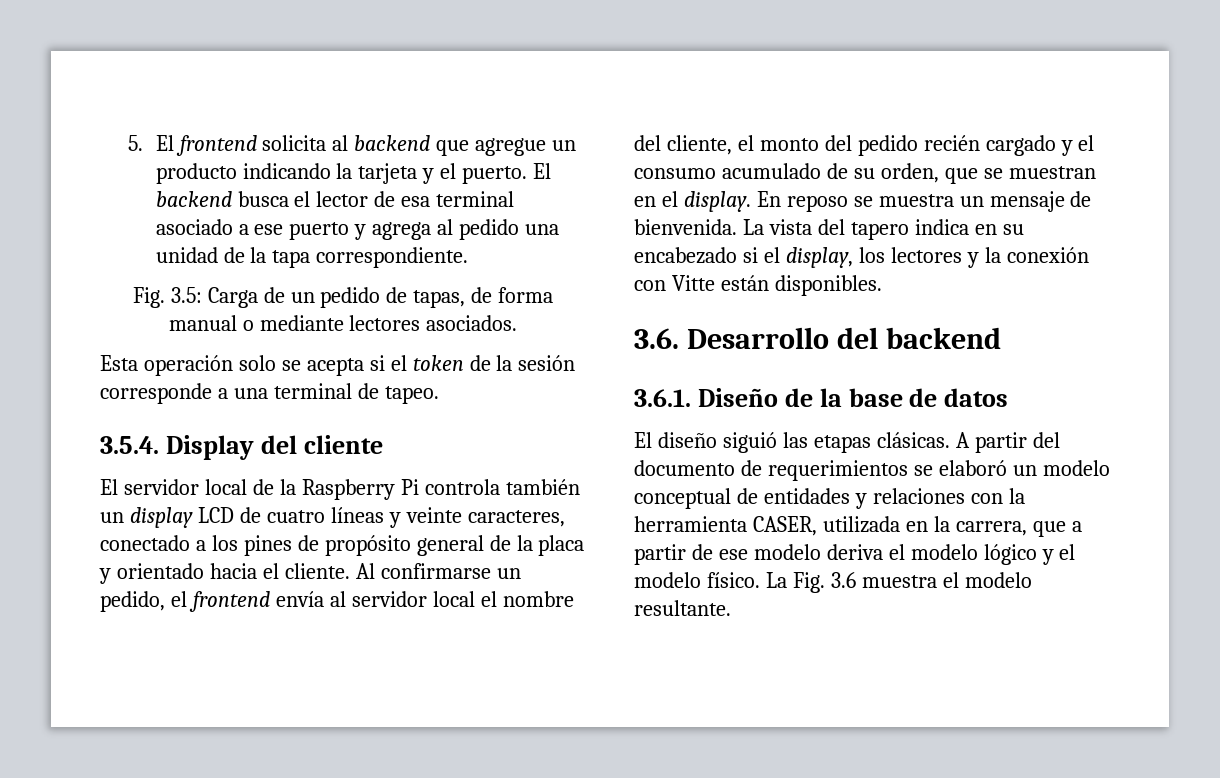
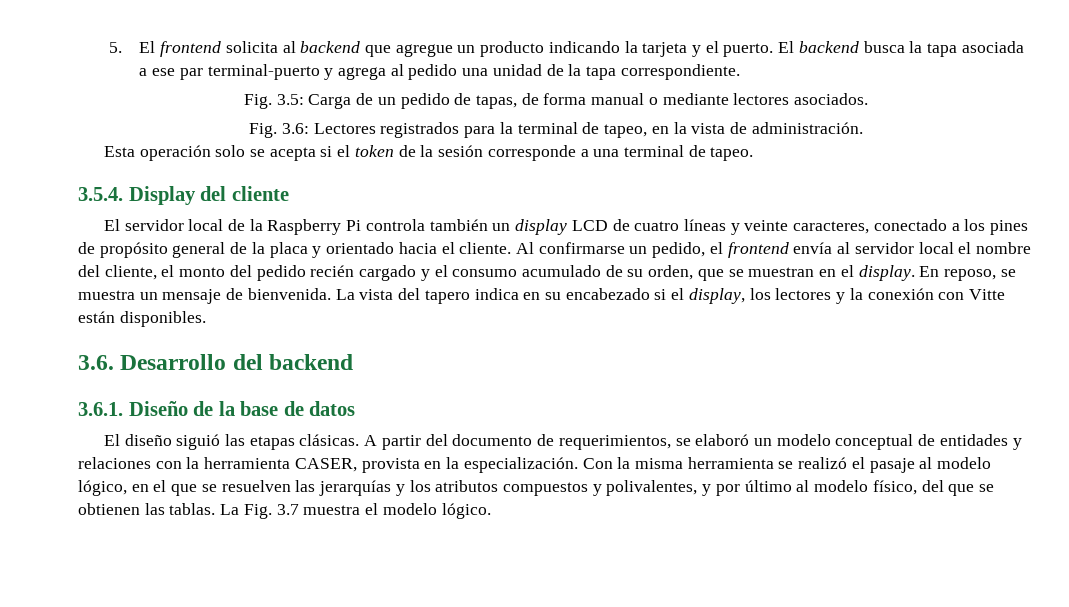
- El backend busca el lector de esa terminal asociado a ese puerto y agrega al pedido una unidad de la tapa correspondiente.
+ El backend busca la tapa asociada a ese par terminal-puerto y agrega al pedido una unidad de la tapa correspondiente.
+ Fig. 3.6: Lectores registrados para la terminal de tapeo, en la vista de administración.
- En reposo se muestra un mensaje de bienvenida.
+ En reposo, se muestra un mensaje de bienvenida.
- A partir del documento de requerimientos se elaboró un modelo conceptual de entidades y relaciones con la herramienta CASER, utilizada en la carrera, que a partir de ese modelo deriva el modelo lógico y el modelo físico.
+ A partir del documento de requerimientos, se elaboró un modelo conceptual de entidades y relaciones con la herramienta CASER, provista en la especialización. Con la misma herramienta se realizó el pasaje al modelo lógico, en el que se resuelven las jerarquías y los atributos compuestos y polivalentes, y por último al modelo físico, del que se obtienen las tablas.
- La Fig. 3.6 muestra el modelo resultante.
+ La Fig. 3.7 muestra el modelo lógico.

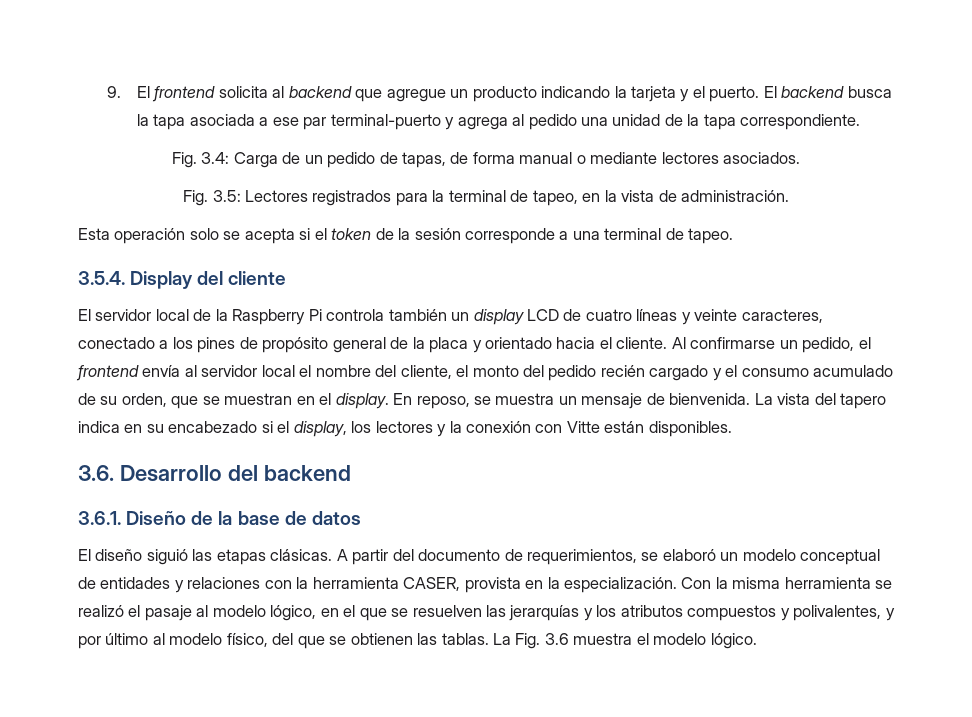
- 5. El frontend solicita al backend que agregue un producto indicando la tarjeta y el puerto.
+ 9. El frontend solicita al backend que agregue un producto indicando la tarjeta y el puerto.
- Fig. 3.5: Carga de un pedido de tapas, de forma manual o mediante lectores asociados.
+ Fig. 3.4: Carga de un pedido de tapas, de forma manual o mediante lectores asociados.
- Fig. 3.6: Lectores registrados para la terminal de tapeo, en la vista de administración.
+ Fig. 3.5: Lectores registrados para la terminal de tapeo, en la vista de administración.
- La Fig. 3.7 muestra el modelo lógico.
+ La Fig. 3.6 muestra el modelo lógico.

